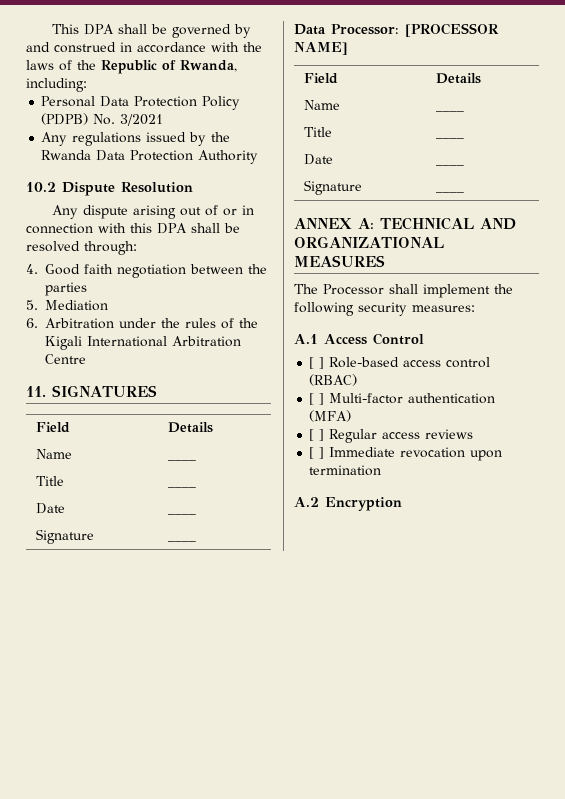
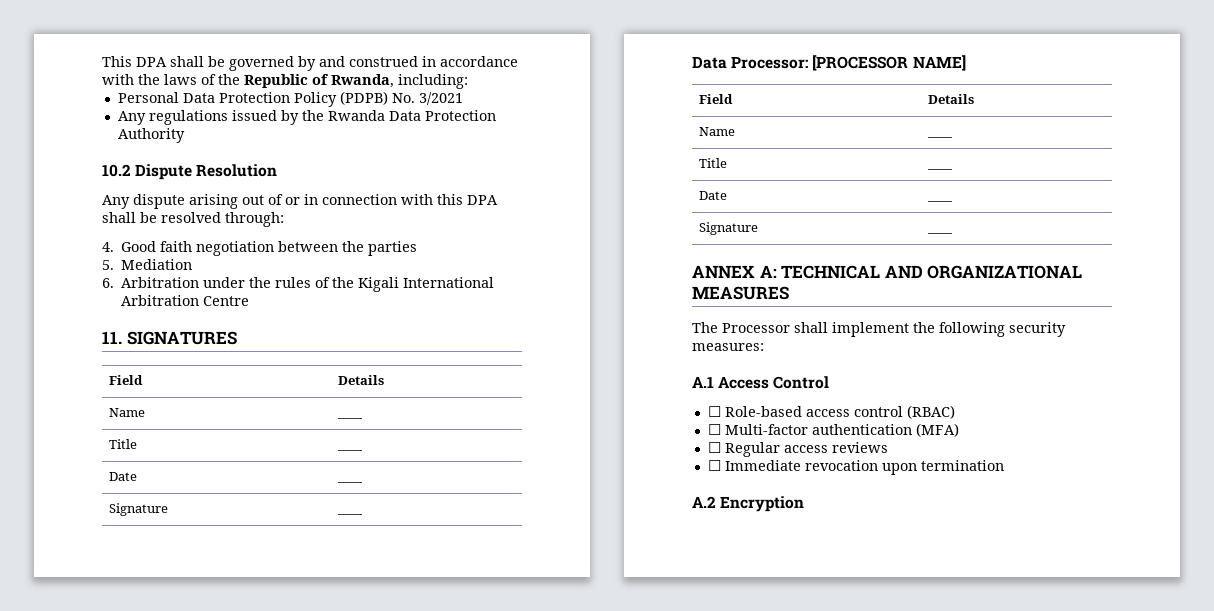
- [ ] Role-based access control (RBAC)
+ ☐ Role-based access control (RBAC)
- [ ] Multi-factor authentication (MFA)
+ ☐ Multi-factor authentication (MFA)
- [ ] Regular access reviews
+ ☐ Regular access reviews
- [ ] Immediate revocation upon termination
+ ☐ Immediate revocation upon termination

